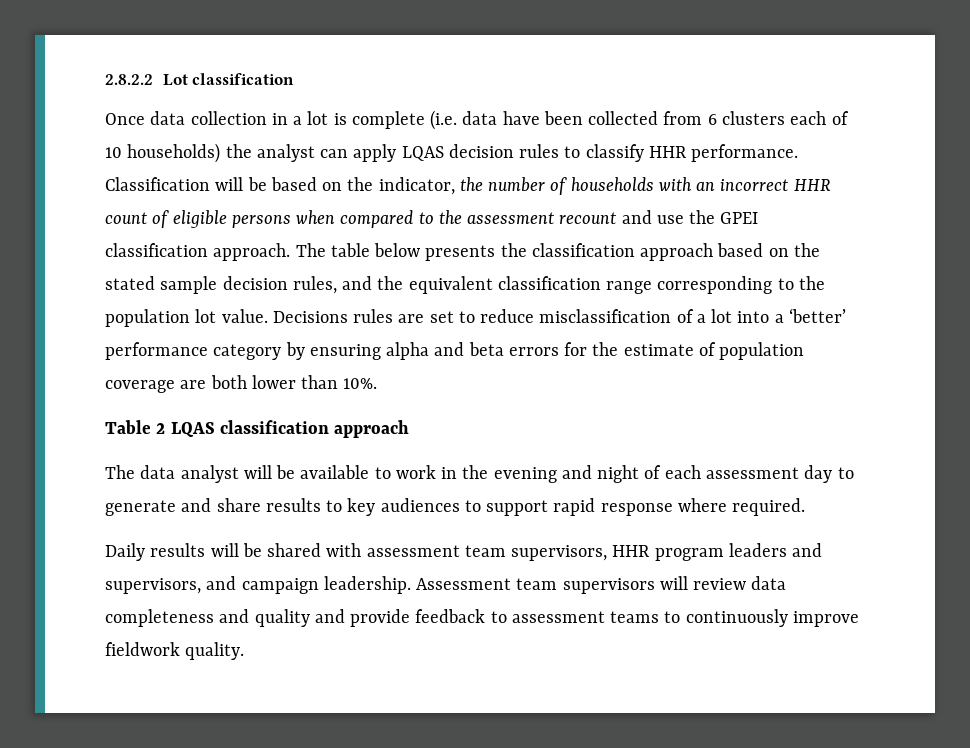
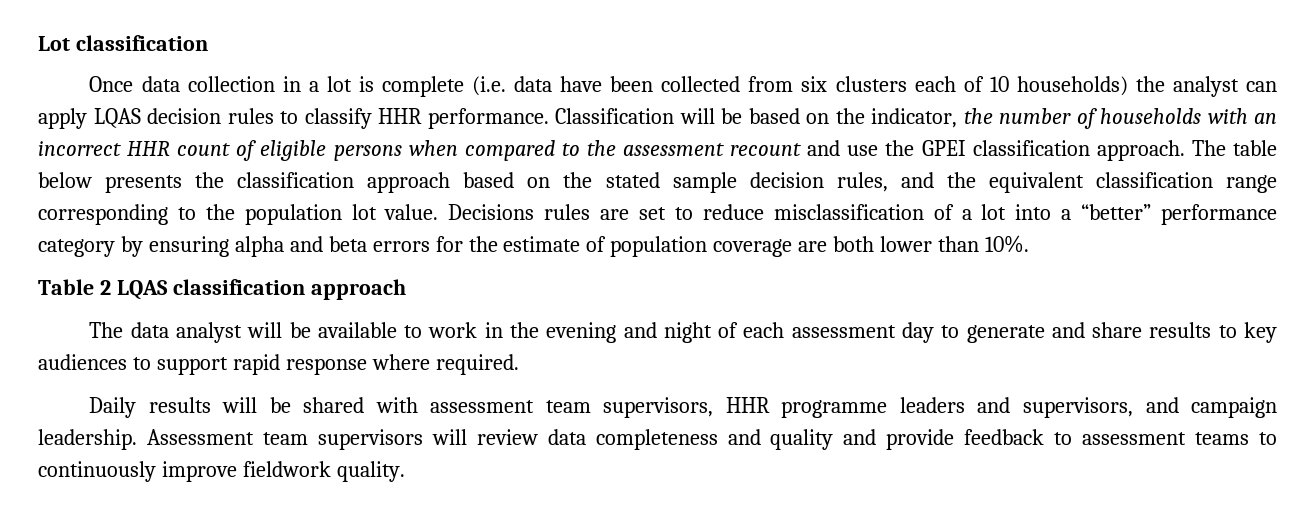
- 2.8.2.2 Lot classification
+ Lot classification
- Once data collection in a lot is complete (i.e. data have been collected from 6 clusters each of 10 households) the analyst can apply LQAS decision rules to classify HHR performance.
+ Once data collection in a lot is complete (i.e. data have been collected from six clusters each of 10 households) the analyst can apply LQAS decision rules to classify HHR performance.
- Decisions rules are set to reduce misclassification of a lot into a ‘better’ performance category by ensuring alpha and beta errors for the estimate of population coverage are both lower than 10%.
+ Decisions rules are set to reduce misclassification of a lot into a “better” performance category by ensuring alpha and beta errors for the estimate of population coverage are both lower than 10%.
- Daily results will be shared with assessment team supervisors, HHR program leaders and supervisors, and campaign leadership.
+ Daily results will be shared with assessment team supervisors, HHR programme leaders and supervisors, and campaign leadership.

